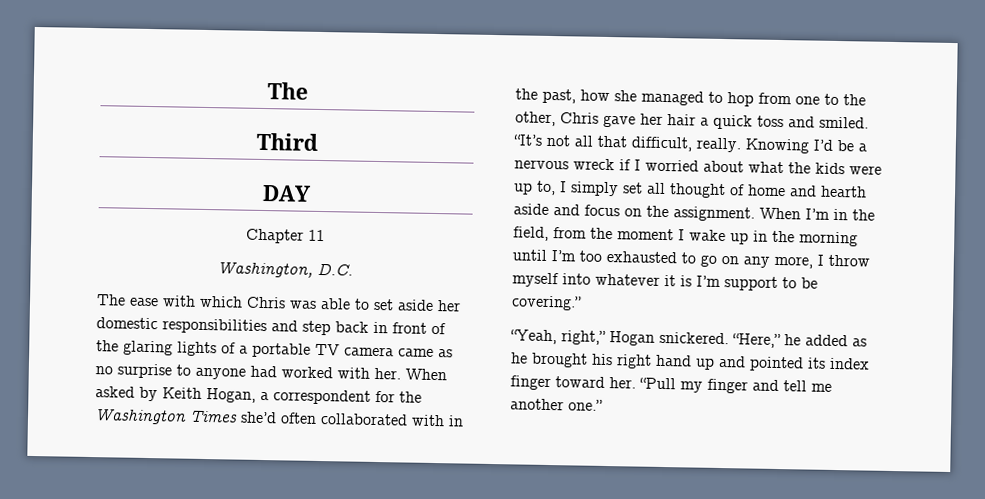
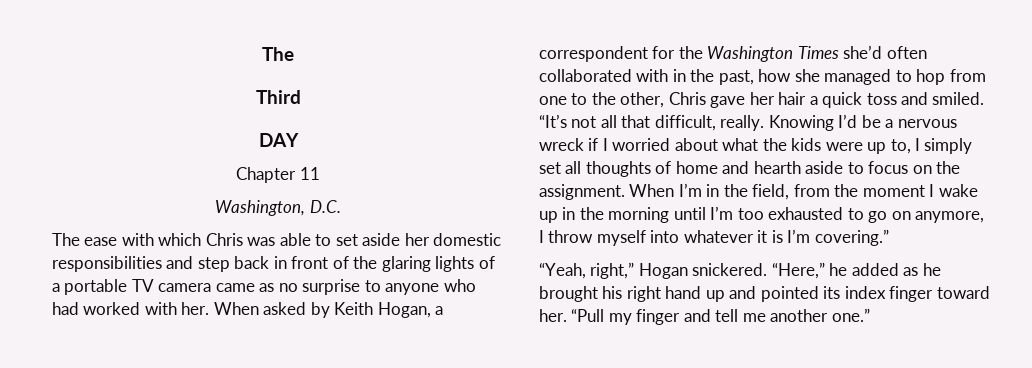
- The ease with which Chris was able to set aside her domestic responsibilities and step back in front of the glaring lights of a portable TV camera came as no surprise to anyone had worked with her.
+ The ease with which Chris was able to set aside her domestic responsibilities and step back in front of the glaring lights of a portable TV camera came as no surprise to anyone who had worked with her.
- Knowing I’d be a nervous wreck if I worried about what the kids were up to, I simply set all thought of home and hearth aside and focus on the assignment.
+ Knowing I’d be a nervous wreck if I worried about what the kids were up to, I simply set all thoughts of home and hearth aside to focus on the assignment.
- When I’m in the field, from the moment I wake up in the morning until I’m too exhausted to go on any more, I throw myself into whatever it is I’m support to be covering.”
+ When I’m in the field, from the moment I wake up in the morning until I’m too exhausted to go on anymore, I throw myself into whatever it is I’m covering.”

